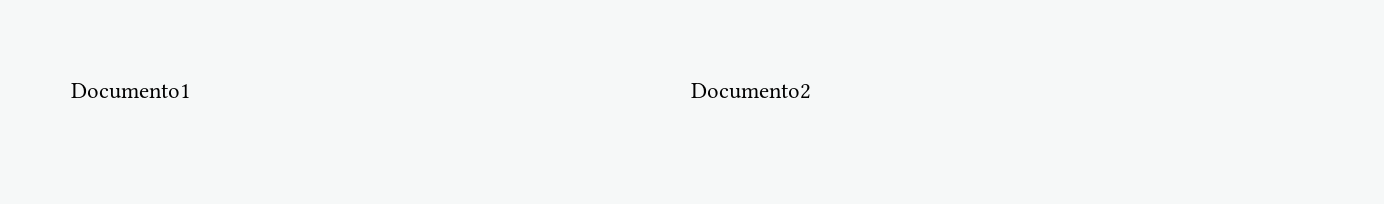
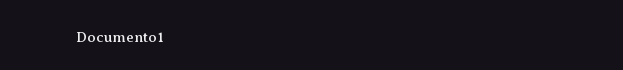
- Documento2

